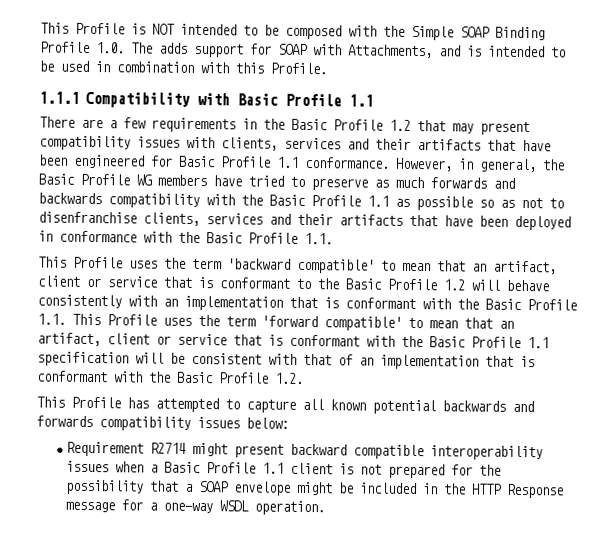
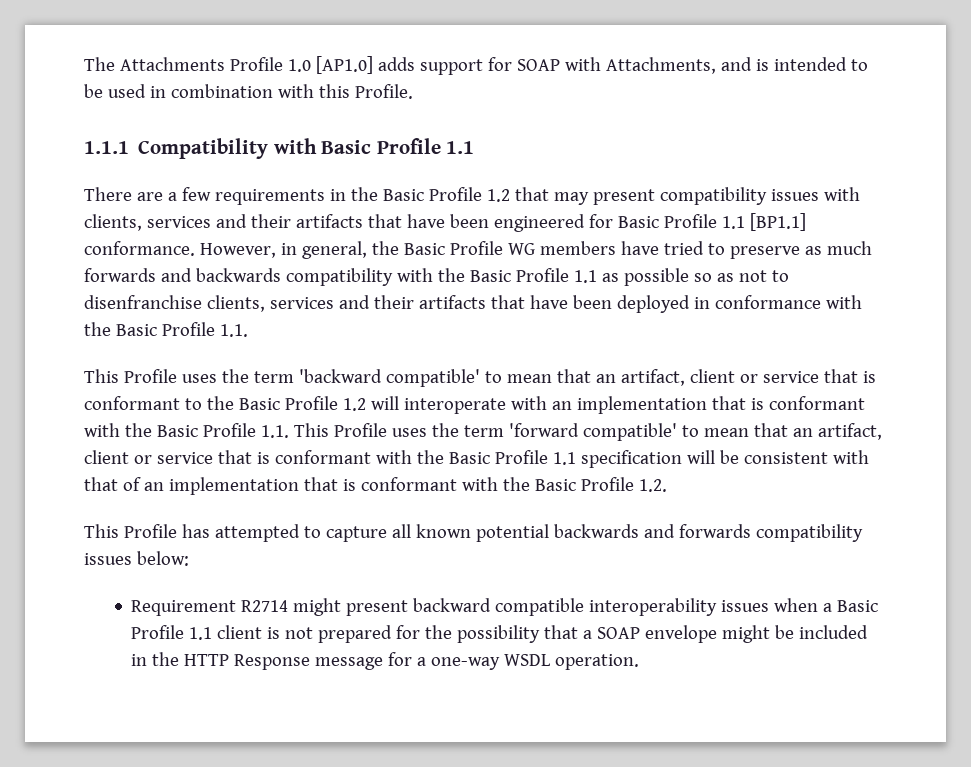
- This Profile is NOT intended to be composed with the Simple SOAP Binding Profile 1.0. The adds support for SOAP with Attachments, and is intended to be used in combination with this Profile.
+ The Attachments Profile 1.0 [AP1.0] adds support for SOAP with Attachments, and is intended to be used in combination with this Profile.
- There are a few requirements in the Basic Profile 1.2 that may present compatibility issues with clients, services and their artifacts that have been engineered for Basic Profile 1.1 conformance.
+ There are a few requirements in the Basic Profile 1.2 that may present compatibility issues with clients, services and their artifacts that have been engineered for Basic Profile 1.1 [BP1.1] conformance.
- This Profile uses the term 'backward compatible' to mean that an artifact, client or service that is conformant to the Basic Profile 1.2 will behave consistently with an implementation that is conformant with the Basic Profile 1.1. This Profile uses the term 'forward compatible' to mean that an artifact, client or service that is conformant with the Basic Profile 1.1 specification will be consistent with that of an implementation that is conformant with the Basic Profile 1.2.
+ This Profile uses the term 'backward compatible' to mean that an artifact, client or service that is conformant to the Basic Profile 1.2 will interoperate with an implementation that is conformant with the Basic Profile 1.1. This Profile uses the term 'forward compatible' to mean that an artifact, client or service that is conformant with the Basic Profile 1.1 specification will be consistent with that of an implementation that is conformant with the Basic Profile 1.2.

